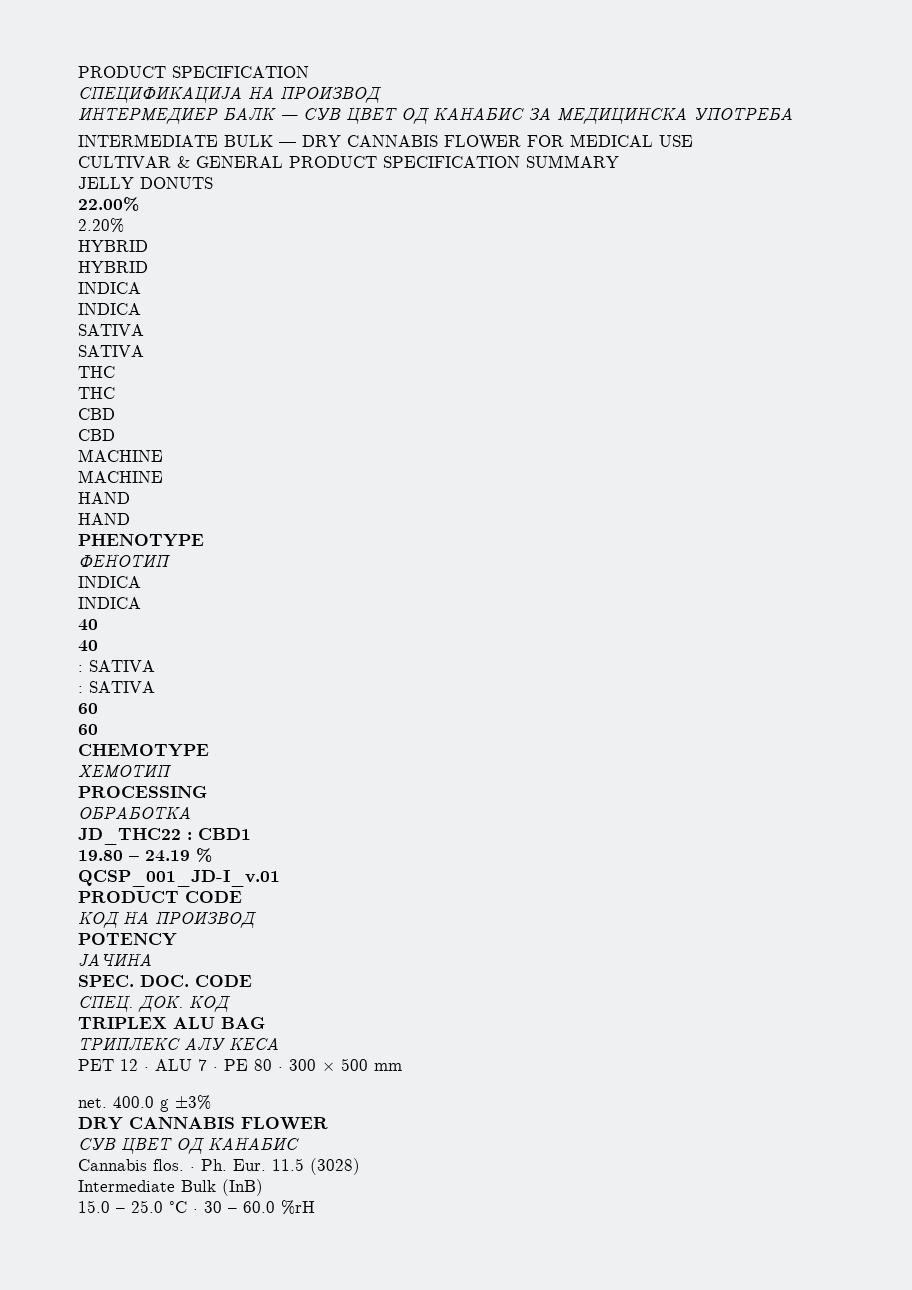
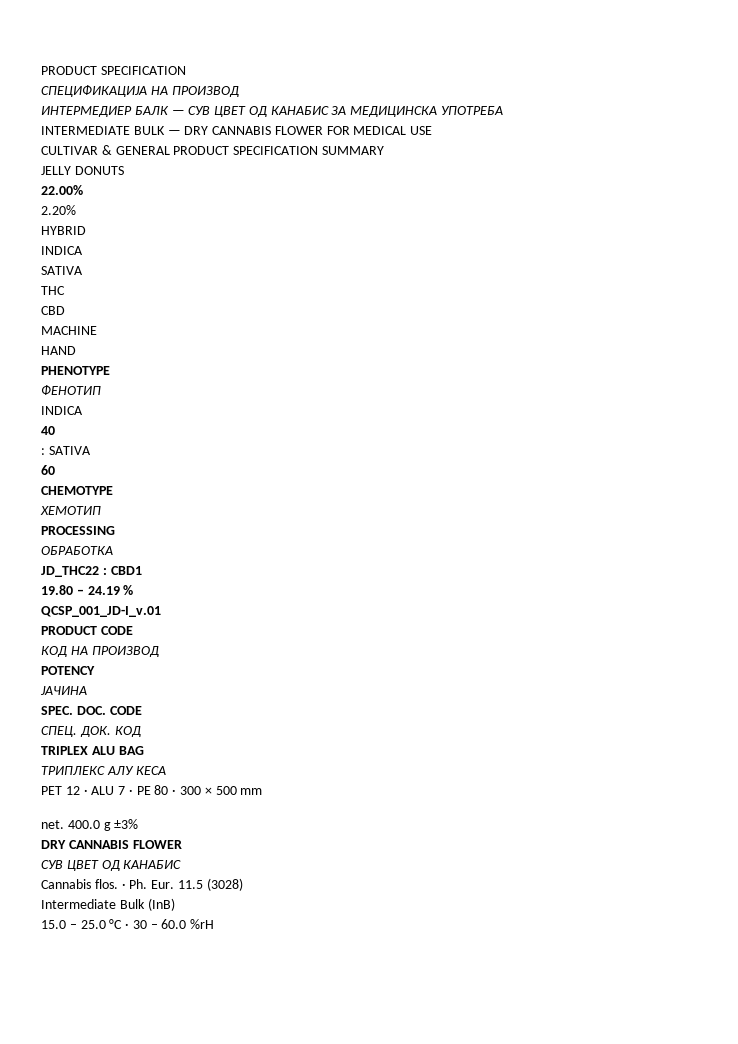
  2.20%
  HYBRID
- HYBRID
  INDICA
- INDICA
- SATIVA
  SATIVA
  THC
- THC
- CBD
  CBD
  MACHINE
- MACHINE
- HAND
  ФЕНОТИП
  INDICA
- INDICA
- 40
  40
  : SATIVA
- : SATIVA
- 60

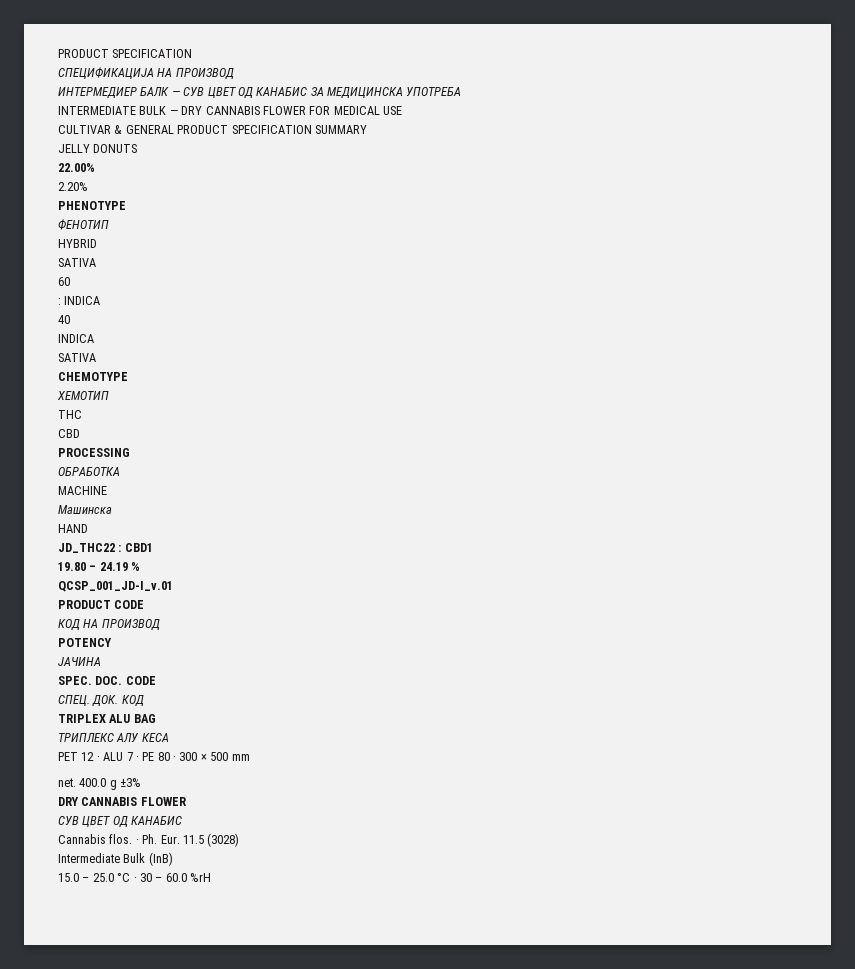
+ PHENOTYPE
+ ФЕНОТИП
  HYBRID
+ SATIVA
+ 60
+ : INDICA
+ 40
+ CHEMOTYPE
+ ХЕМОТИП
- MACHINE
- HAND
- PHENOTYPE
- ФЕНОТИП
- INDICA
- 40
- : SATIVA
- 60
- CHEMOTYPE
- ХЕМОТИП
+ MACHINE
+ Машинска
+ HAND

